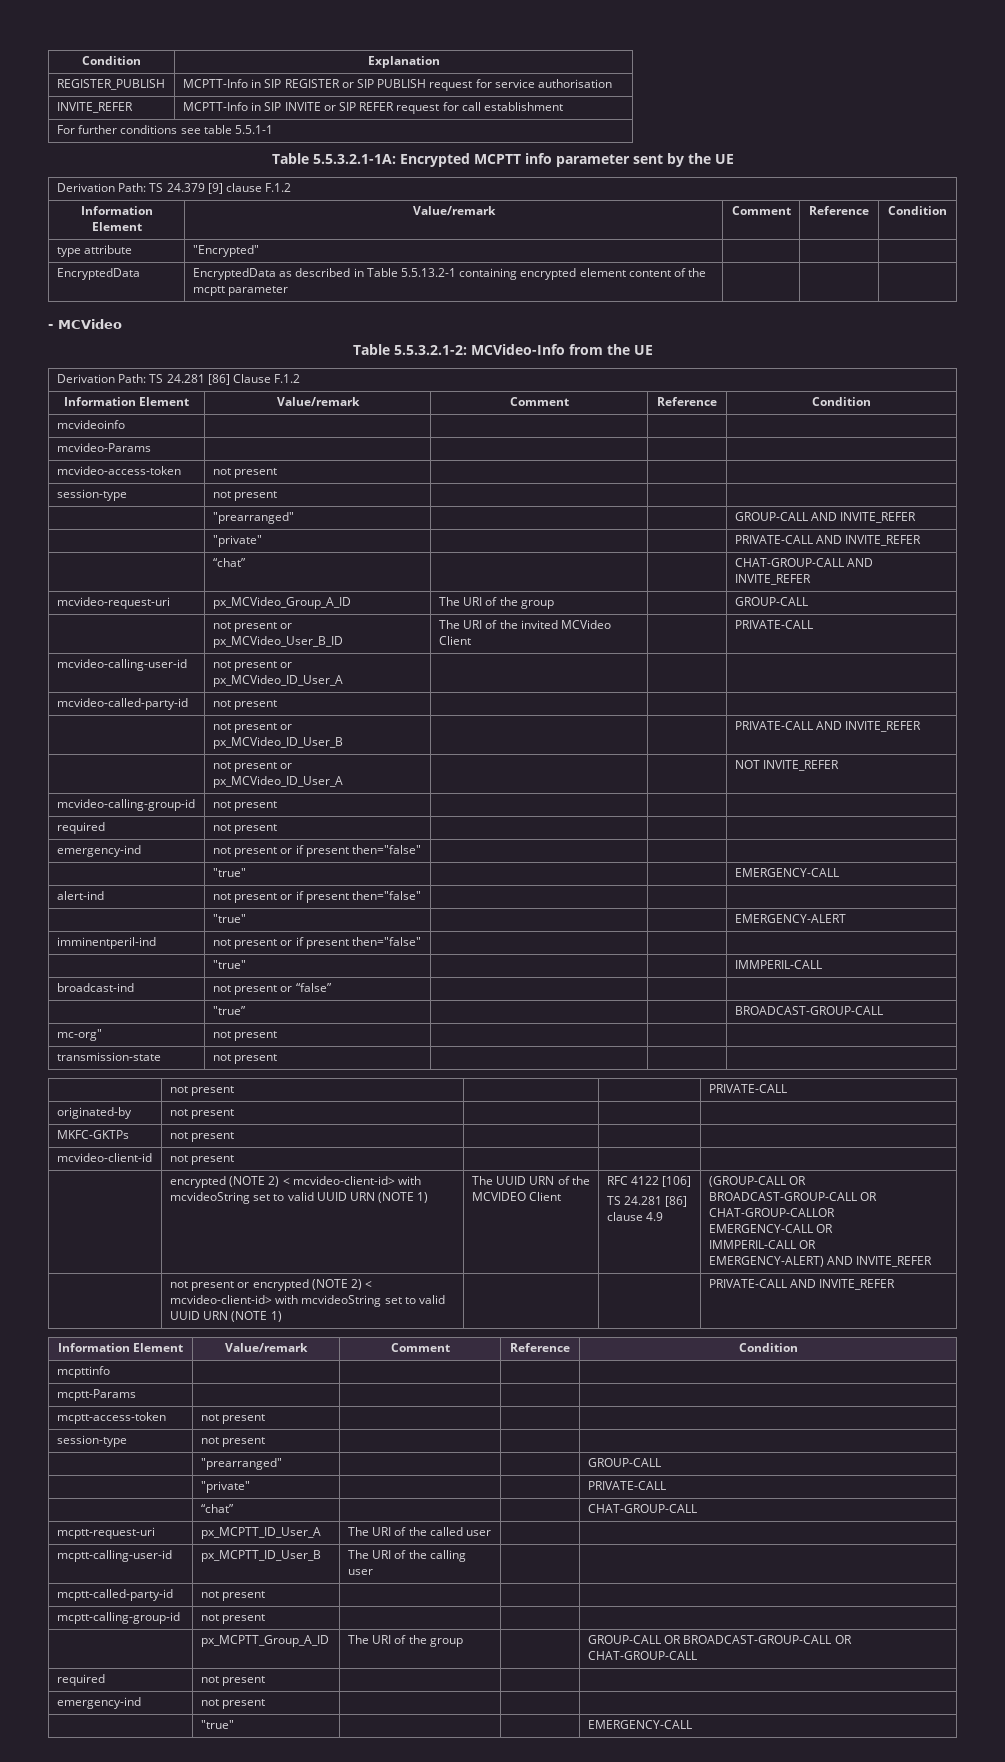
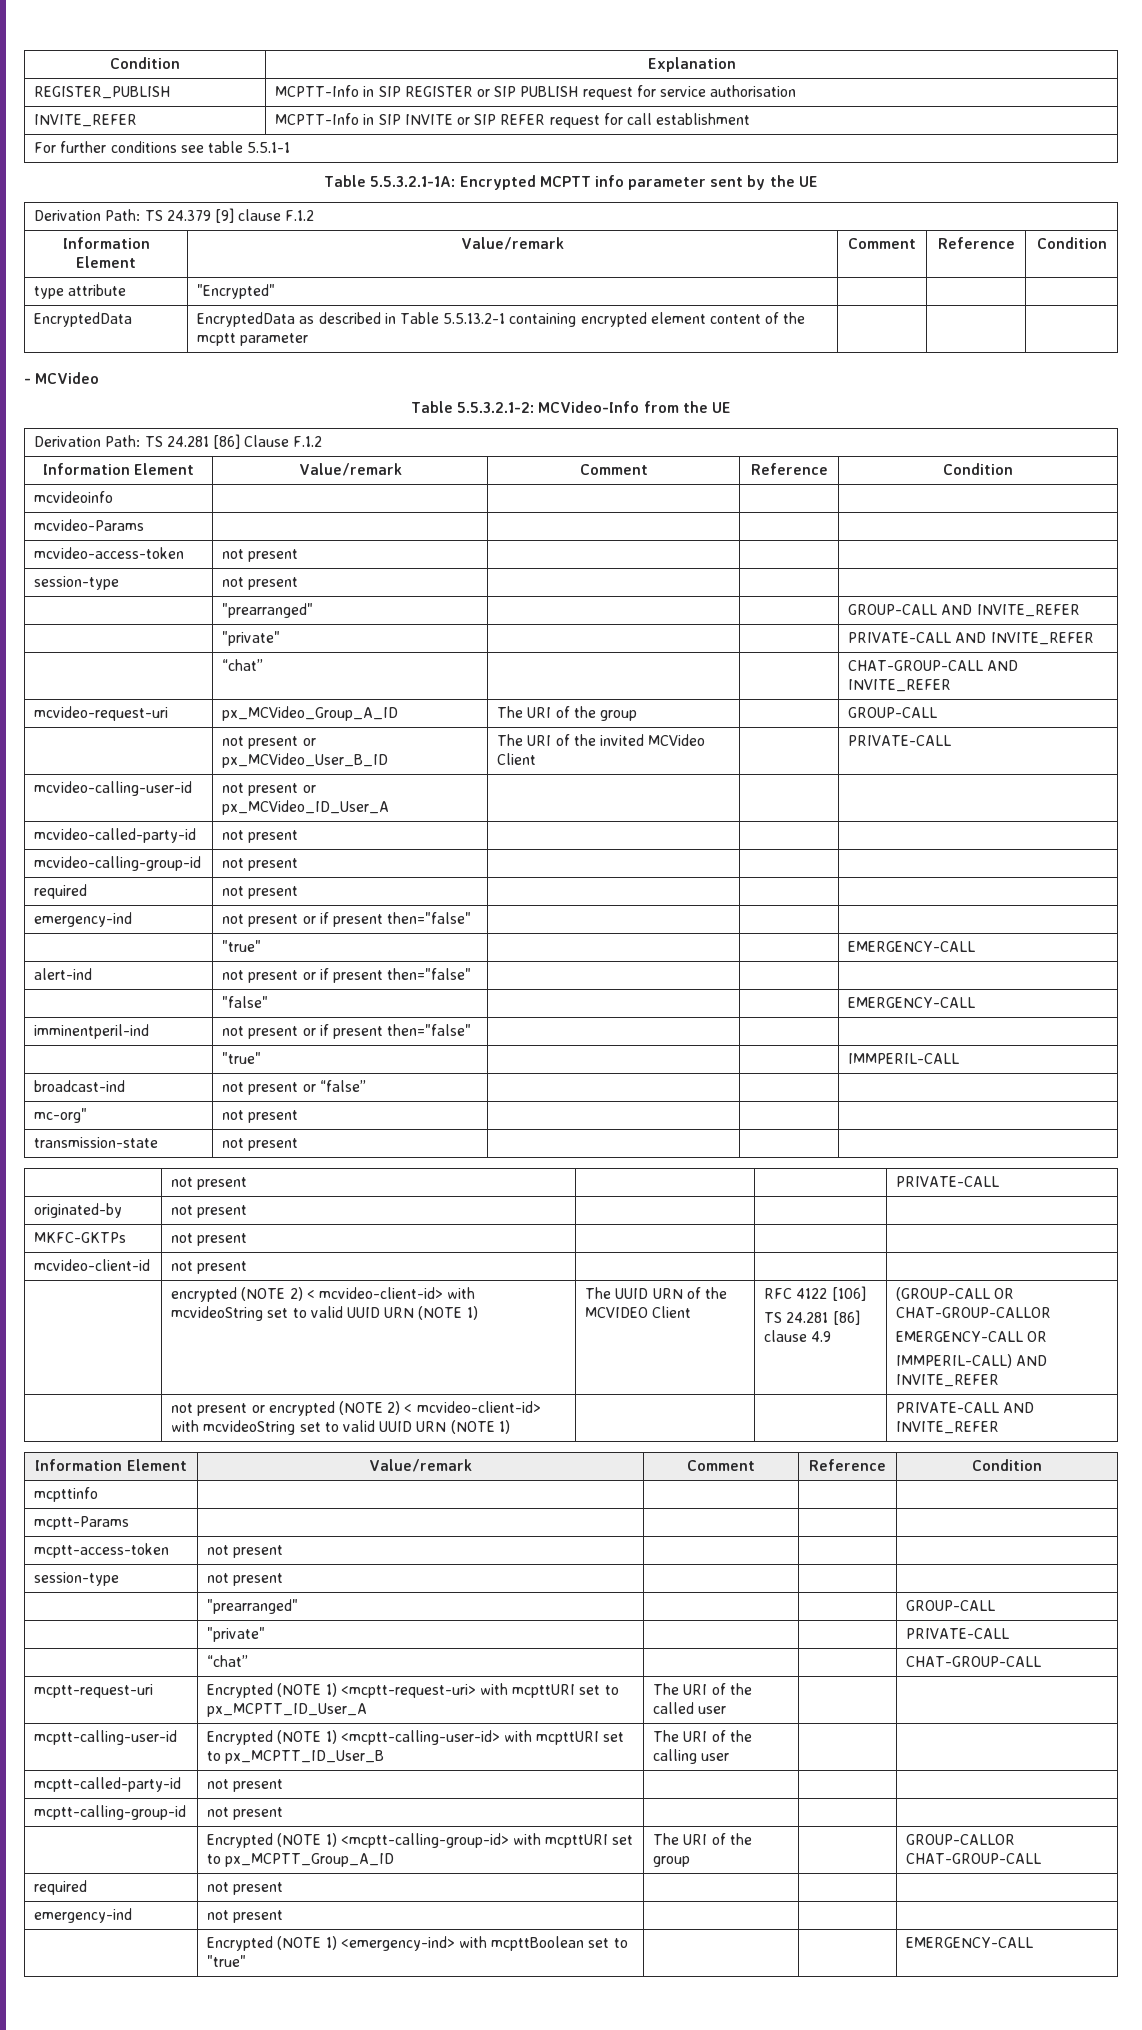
- | not present or px_MCVideo_ID_User_B | | | PRIVATE-CALL AND INVITE_REFER
- | not present or px_MCVideo_ID_User_A | | | NOT INVITE_REFER
- | "true" | | | EMERGENCY-ALERT
+ | "false" | | | EMERGENCY-CALL
- | "true” | | | BROADCAST-GROUP-CALL
- (GROUP-CALL OR BROADCAST-GROUP-CALL OR CHAT-GROUP-CALLOR
+ (GROUP-CALL OR CHAT-GROUP-CALLOR
- IMMPERIL-CALL OR
- EMERGENCY-ALERT) AND INVITE_REFER
+ IMMPERIL-CALL) AND INVITE_REFER
- mcptt-request-uri | px_MCPTT_ID_User_A | The URI of the called user | |
+ mcptt-request-uri | Encrypted (NOTE 1) <mcptt-request-uri> with mcpttURI set to px_MCPTT_ID_User_A | The URI of the called user | |
- mcptt-calling-user-id | px_MCPTT_ID_User_B | The URI of the calling user | |
+ mcptt-calling-user-id | Encrypted (NOTE 1) <mcptt-calling-user-id> with mcpttURI set to px_MCPTT_ID_User_B | The URI of the calling user | |
- | px_MCPTT_Group_A_ID | The URI of the group | | GROUP-CALL OR BROADCAST-GROUP-CALL OR CHAT-GROUP-CALL
+ | Encrypted (NOTE 1) <mcptt-calling-group-id> with mcpttURI set to px_MCPTT_Group_A_ID | The URI of the group | | GROUP-CALLOR CHAT-GROUP-CALL
  emergency-ind | not present | | |
- | "true" | | | EMERGENCY-CALL
+ | Encrypted (NOTE 1) <emergency-ind> with mcpttBoolean set to "true" | | | EMERGENCY-CALL

